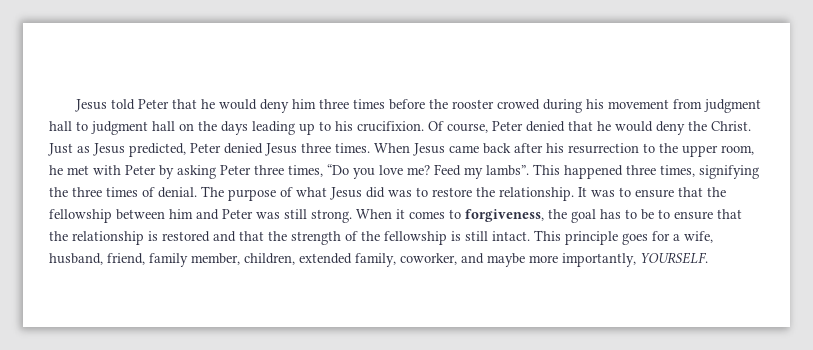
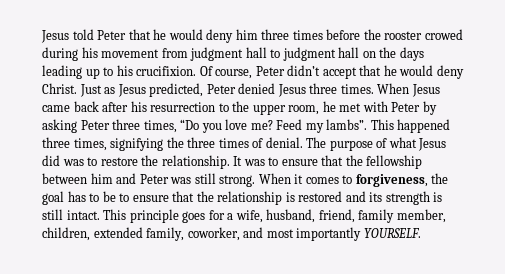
- Of course, Peter denied that he would deny the Christ.
+ Of course, Peter didn’t accept that he would deny Christ.
- When it comes to forgiveness, the goal has to be to ensure that the relationship is restored and that the strength of the fellowship is still intact.
+ When it comes to forgiveness, the goal has to be to ensure that the relationship is restored and its strength is still intact.
- This principle goes for a wife, husband, friend, family member, children, extended family, coworker, and maybe more importantly, YOURSELF.
+ This principle goes for a wife, husband, friend, family member, children, extended family, coworker, and most importantly YOURSELF.

